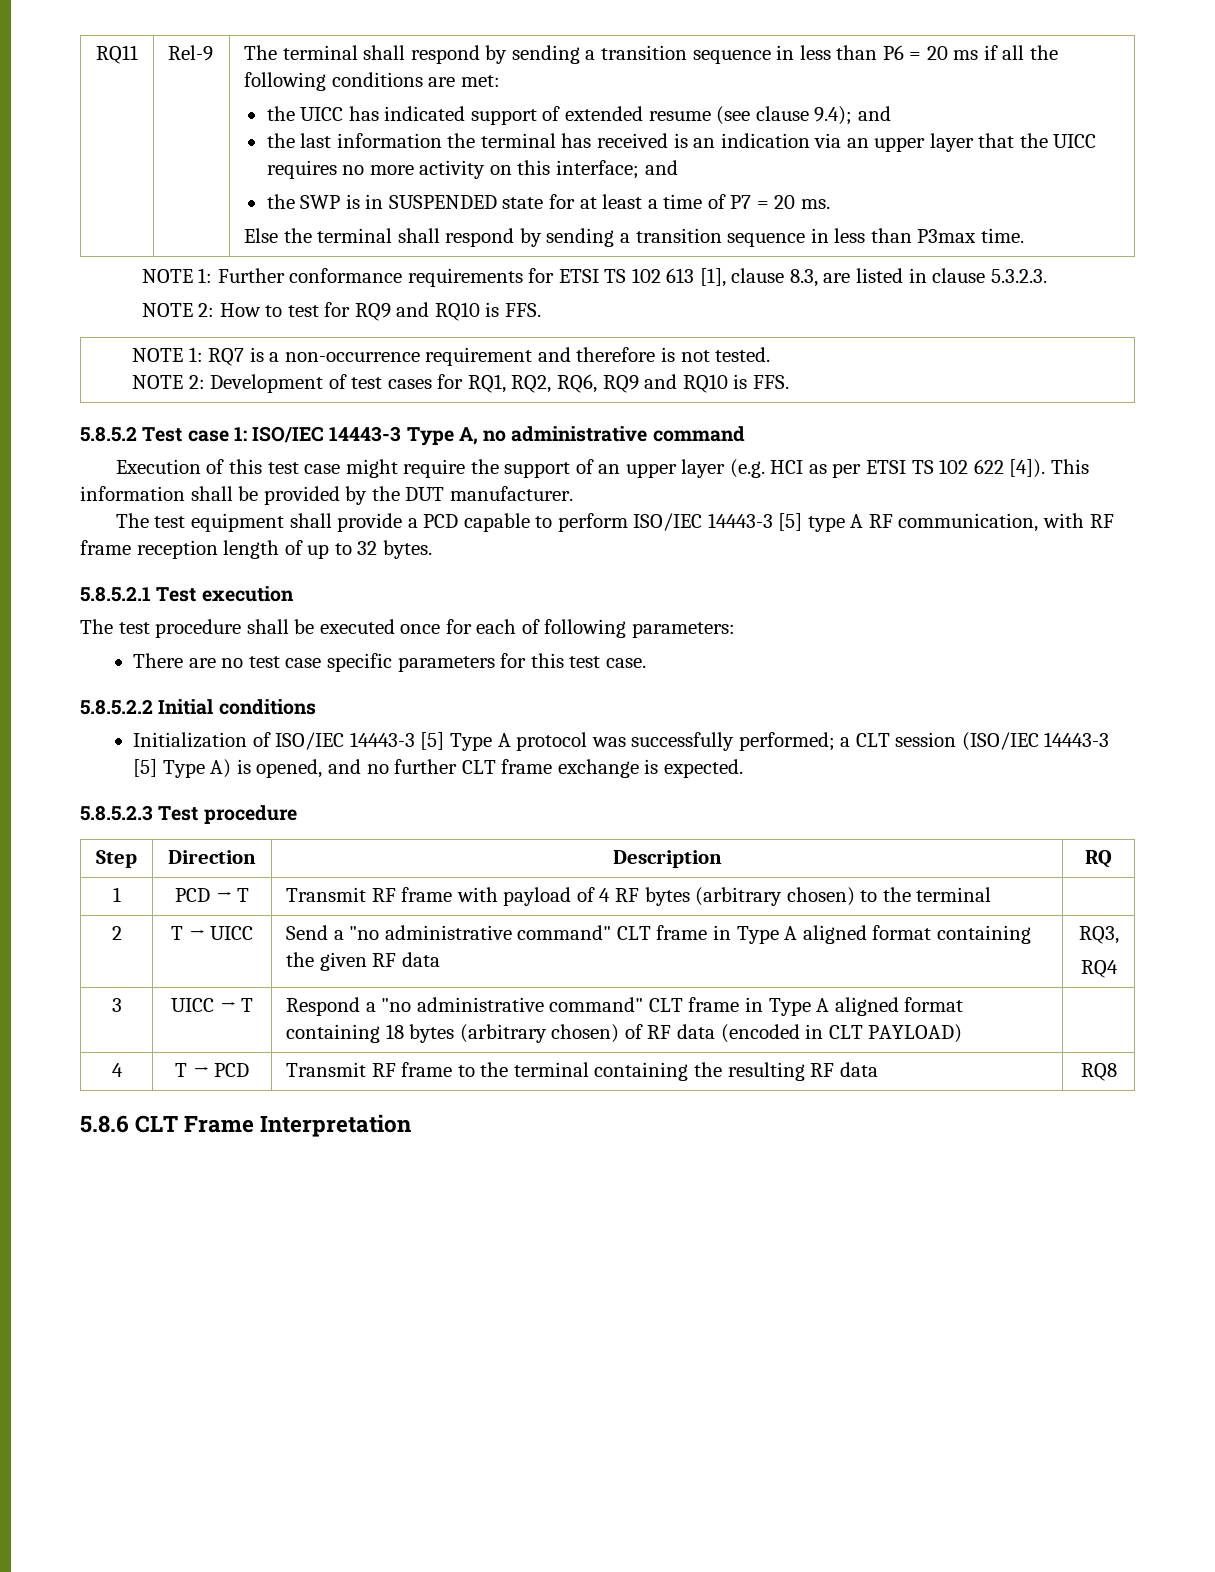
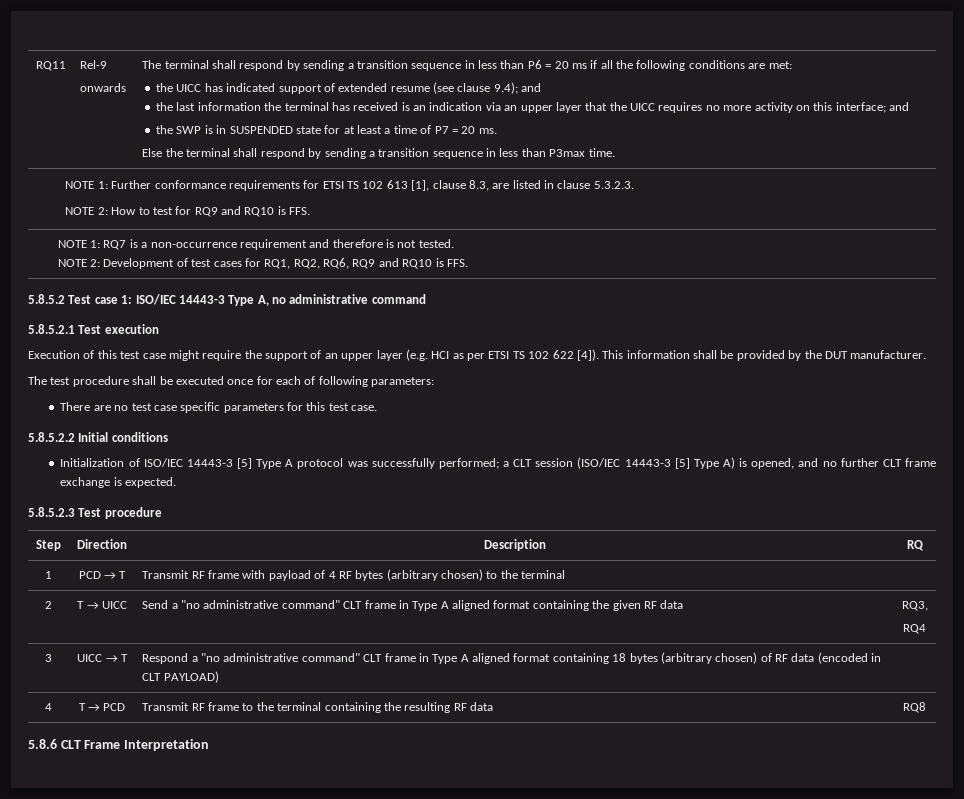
+ onwards
+ 5.8.5.2.1 Test execution
- The test equipment shall provide a PCD capable to perform ISO/IEC 14443-3 [5] type A RF communication, with RF frame reception length of up to 32 bytes.
- 5.8.5.2.1 Test execution

